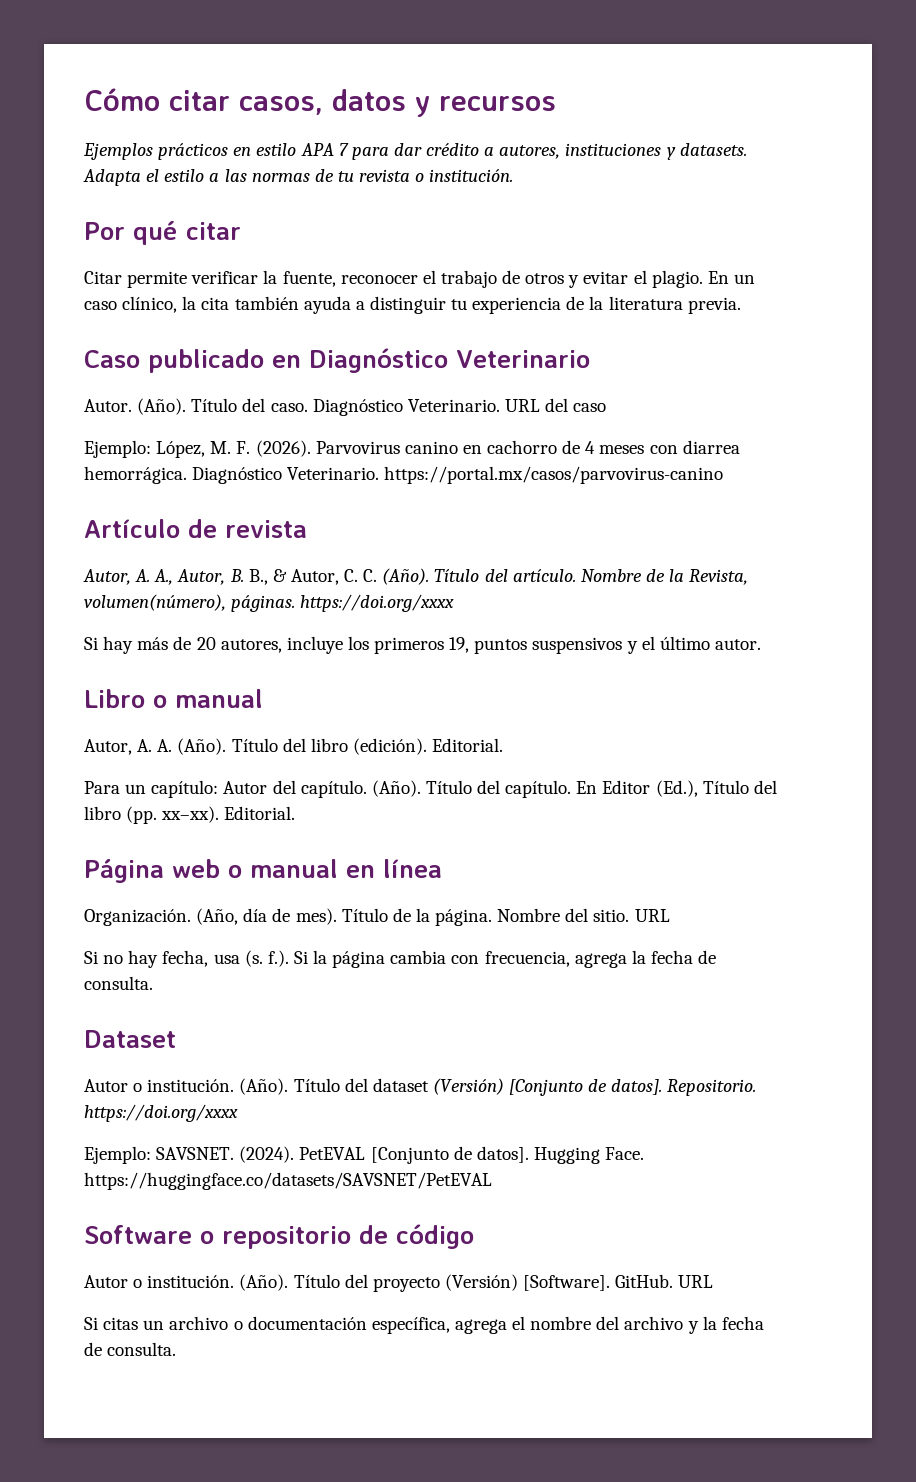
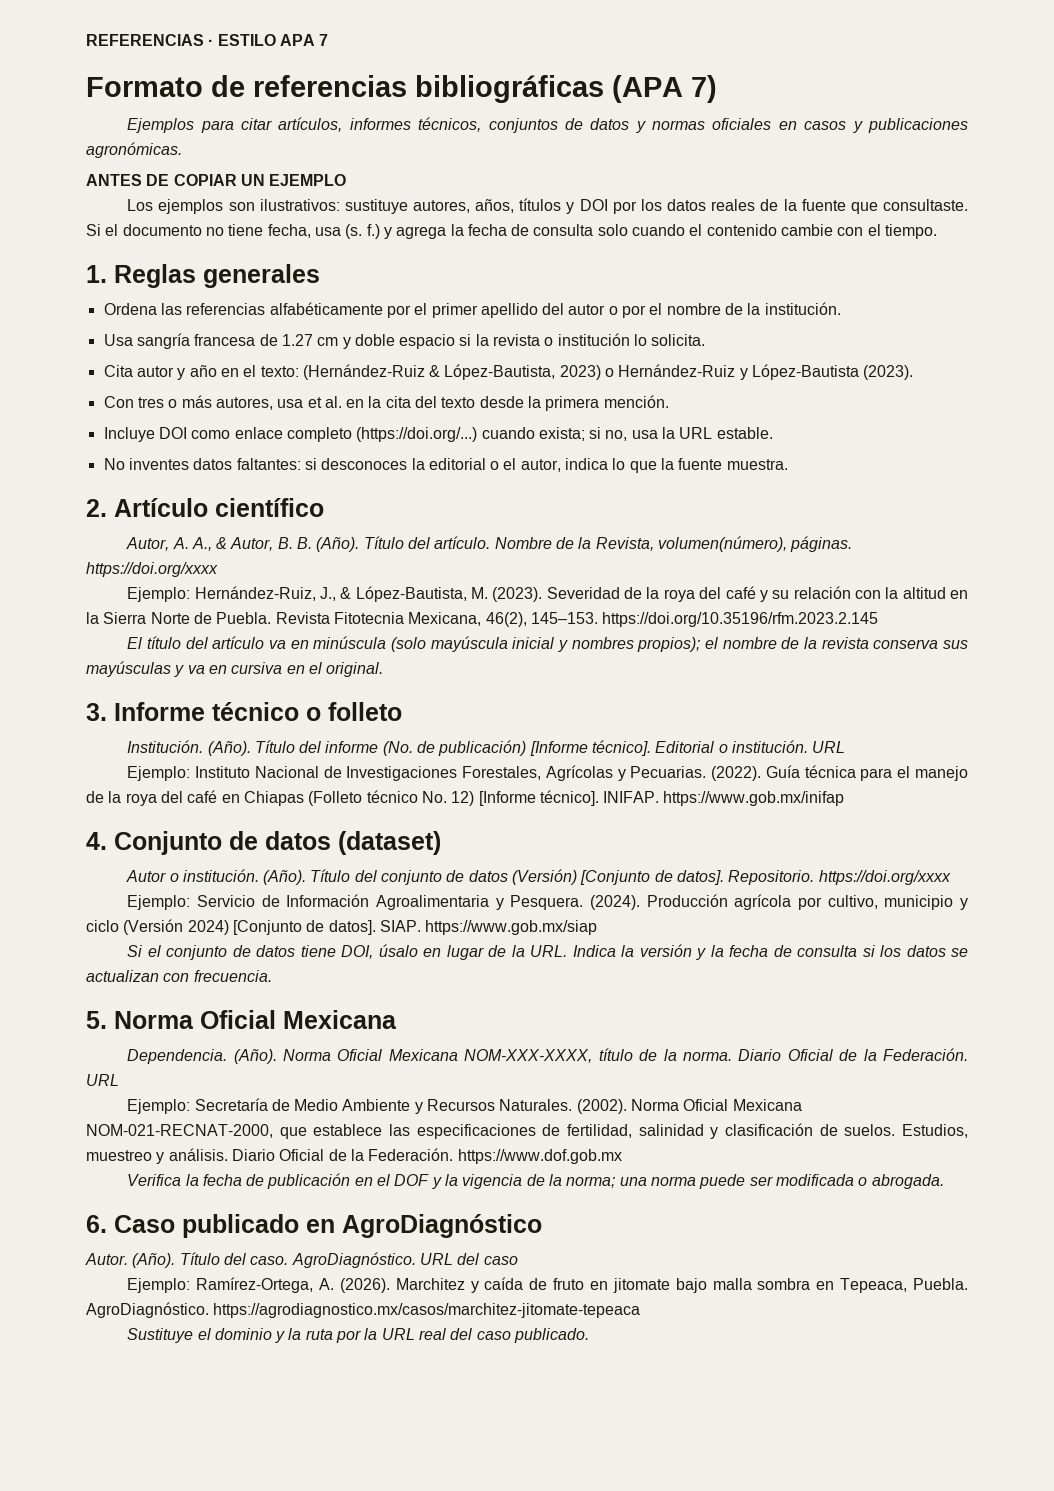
- Cómo citar casos, datos y recursos
- Ejemplos prácticos en estilo APA 7 para dar crédito a autores, instituciones y datasets. Adapta el estilo a las normas de tu revista o institución.
- Por qué citar
- Citar permite verificar la fuente, reconocer el trabajo de otros y evitar el plagio. En un caso clínico, la cita también ayuda a distinguir tu experiencia de la literatura previa.
- Caso publicado en Diagnóstico Veterinario
- Autor. (Año). Título del caso. Diagnóstico Veterinario. URL del caso
- Ejemplo: López, M. F. (2026). Parvovirus canino en cachorro de 4 meses con diarrea hemorrágica. Diagnóstico Veterinario. https://portal.mx/casos/parvovirus-canino
- Artículo de revista
+ REFERENCIAS · ESTILO APA 7
+ Formato de referencias bibliográficas (APA 7)
+ Ejemplos para citar artículos, informes técnicos, conjuntos de datos y normas oficiales en casos y publicaciones agronómicas.
+ ANTES DE COPIAR UN EJEMPLO
+ Los ejemplos son ilustrativos: sustituye autores, años, títulos y DOI por los datos reales de la fuente que consultaste. Si el documento no tiene fecha, usa (s. f.) y agrega la fecha de consulta solo cuando el contenido cambie con el tiempo.
+ 1. Reglas generales
+ Ordena las referencias alfabéticamente por el primer apellido del autor o por el nombre de la institución.
+ Usa sangría francesa de 1.27 cm y doble espacio si la revista o institución lo solicita.
+ Cita autor y año en el texto: (Hernández-Ruiz & López-Bautista, 2023) o Hernández-Ruiz y López-Bautista (2023).
+ Con tres o más autores, usa et al. en la cita del texto desde la primera mención.
+ Incluye DOI como enlace completo (https://doi.org/...) cuando exista; si no, usa la URL estable.
+ No inventes datos faltantes: si desconoces la editorial o el autor, indica lo que la fuente muestra.
+ 2. Artículo científico
- Autor, A. A., Autor, B. B., & Autor, C. C. (Año).
+ Autor, A. A., & Autor, B. B. (Año).
- Si hay más de 20 autores, incluye los primeros 19, puntos suspensivos y el último autor.
- Libro o manual
- Autor, A. A. (Año). Título del libro (edición). Editorial.
- Para un capítulo: Autor del capítulo. (Año). Título del capítulo. En Editor (Ed.), Título del libro (pp. xx–xx). Editorial.
- Página web o manual en línea
- Organización. (Año, día de mes). Título de la página. Nombre del sitio. URL
- Si no hay fecha, usa (s. f.). Si la página cambia con frecuencia, agrega la fecha de consulta.
- Dataset
- Autor o institución. (Año). Título del dataset (Versión) [Conjunto de datos].
+ Ejemplo: Hernández-Ruiz, J., & López-Bautista, M. (2023). Severidad de la roya del café y su relación con la altitud en la Sierra Norte de Puebla. Revista Fitotecnia Mexicana, 46(2), 145–153. https://doi.org/10.35196/rfm.2023.2.145
+ El título del artículo va en minúscula (solo mayúscula inicial y nombres propios); el nombre de la revista conserva sus mayúsculas y va en cursiva en el original.
+ 3. Informe técnico o folleto
+ Institución. (Año). Título del informe (No. de publicación) [Informe técnico]. Editorial o institución. URL
+ Ejemplo: Instituto Nacional de Investigaciones Forestales, Agrícolas y Pecuarias. (2022). Guía técnica para el manejo de la roya del café en Chiapas (Folleto técnico No. 12) [Informe técnico]. INIFAP. https://www.gob.mx/inifap
+ 4. Conjunto de datos (dataset)
+ Autor o institución. (Año). Título del conjunto de datos (Versión) [Conjunto de datos].
- Ejemplo: SAVSNET. (2024). PetEVAL [Conjunto de datos]. Hugging Face. https://huggingface.co/datasets/SAVSNET/PetEVAL
- Software o repositorio de código
- Autor o institución. (Año). Título del proyecto (Versión) [Software]. GitHub. URL
- Si citas un archivo o documentación específica, agrega el nombre del archivo y la fecha de consulta.
+ Ejemplo: Servicio de Información Agroalimentaria y Pesquera. (2024). Producción agrícola por cultivo, municipio y ciclo (Versión 2024) [Conjunto de datos]. SIAP. https://www.gob.mx/siap
+ Si el conjunto de datos tiene DOI, úsalo en lugar de la URL. Indica la versión y la fecha de consulta si los datos se actualizan con frecuencia.
+ 5. Norma Oficial Mexicana
+ Dependencia. (Año). Norma Oficial Mexicana NOM-XXX-XXXX, título de la norma. Diario Oficial de la Federación. URL
+ Ejemplo: Secretaría de Medio Ambiente y Recursos Naturales. (2002). Norma Oficial Mexicana NOM-021-RECNAT-2000, que establece las especificaciones de fertilidad, salinidad y clasificación de suelos. Estudios, muestreo y análisis. Diario Oficial de la Federación. https://www.dof.gob.mx
+ Verifica la fecha de publicación en el DOF y la vigencia de la norma; una norma puede ser modificada o abrogada.
+ 6. Caso publicado en AgroDiagnóstico
+ Autor. (Año). Título del caso. AgroDiagnóstico. URL del caso
+ Ejemplo: Ramírez-Ortega, A. (2026). Marchitez y caída de fruto en jitomate bajo malla sombra en Tepeaca, Puebla. AgroDiagnóstico. https://agrodiagnostico.mx/casos/marchitez-jitomate-tepeaca
+ Sustituye el dominio y la ruta por la URL real del caso publicado.

